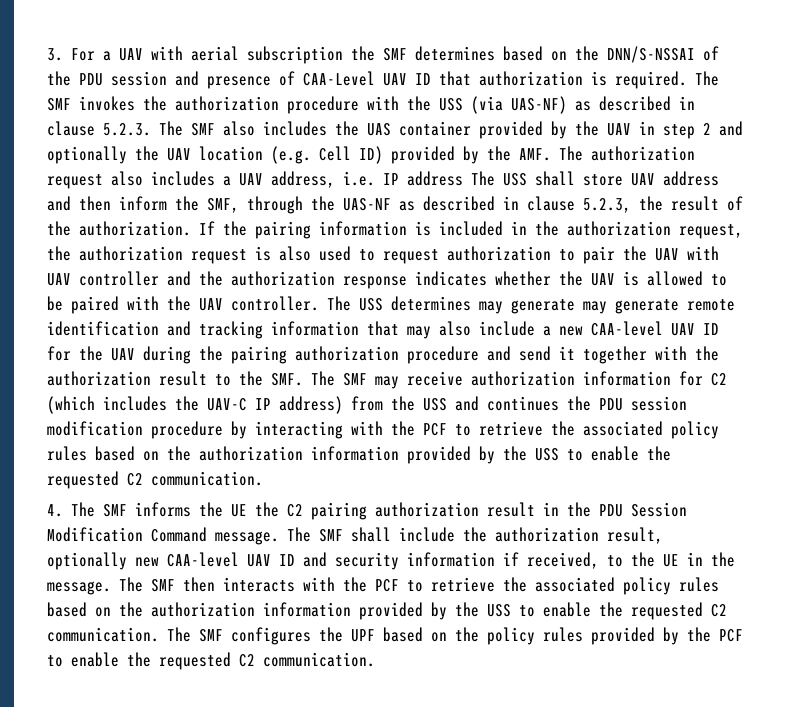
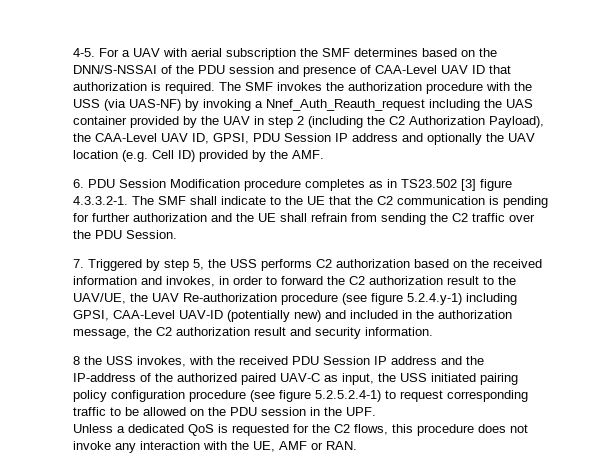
- 3. For a UAV with aerial subscription the SMF determines based on the DNN/S-NSSAI of the PDU session and presence of CAA-Level UAV ID that authorization is required.
+ 4-5. For a UAV with aerial subscription the SMF determines based on the DNN/S-NSSAI of the PDU session and presence of CAA-Level UAV ID that authorization is required.
- The SMF invokes the authorization procedure with the USS (via UAS-NF) as described in clause 5.2.3. The SMF also includes the UAS container provided by the UAV in step 2 and optionally the UAV location (e.g. Cell ID) provided by the AMF. The authorization request also includes a UAV address, i.e. IP address The USS shall store UAV address and then inform the SMF, through the UAS-NF as described in clause 5.2.3, the result of the authorization. If the pairing information is included in the authorization request, the authorization request is also used to request authorization to pair the UAV with UAV controller and the authorization response indicates whether the UAV is allowed to be paired with the UAV controller. The USS determines may generate may generate remote identification and tracking information that may also include a new CAA-level UAV ID for the UAV during the pairing authorization procedure and send it together with the authorization result to the SMF. The SMF may receive authorization information for C2 (which includes the UAV-C IP address) from the USS and continues the PDU session modification procedure by interacting with the PCF to retrieve the associated policy rules based on the authorization information provided by the USS to enable the requested C2 communication.
- 4. The SMF informs the UE the C2 pairing authorization result in the PDU Session Modification Command message. The SMF shall include the authorization result, optionally new CAA-level UAV ID and security information if received, to the UE in the message. The SMF then interacts with the PCF to retrieve the associated policy rules based on the authorization information provided by the USS to enable the requested C2 communication. The SMF configures the UPF based on the policy rules provided by the PCF to enable the requested C2 communication.
+ The SMF invokes the authorization procedure with the USS (via UAS-NF) by invoking a Nnef_Auth_Reauth_request including the UAS container provided by the UAV in step 2 (including the C2 Authorization Payload), the CAA-Level UAV ID, GPSI, PDU Session IP address and optionally the UAV location (e.g. Cell ID) provided by the AMF.
+ 6. PDU Session Modification procedure completes as in TS23.502 [3] figure 4.3.3.2-1. The SMF shall indicate to the UE that the C2 communication is pending for further authorization and the UE shall refrain from sending the C2 traffic over the PDU Session.
+ 7. Triggered by step 5, the USS performs C2 authorization based on the received information and invokes, in order to forward the C2 authorization result to the UAV/UE, the UAV Re-authorization procedure (see figure 5.2.4.y-1) including GPSI, CAA-Level UAV-ID (potentially new) and included in the authorization message, the C2 authorization result and security information.
+ 8 the USS invokes, with the received PDU Session IP address and the IP-address of the authorized paired UAV-C as input, the USS initiated pairing policy configuration procedure (see figure 5.2.5.2.4-1) to request corresponding traffic to be allowed on the PDU session in the UPF.
+ Unless a dedicated QoS is requested for the C2 flows, this procedure does not invoke any interaction with the UE, AMF or RAN.

